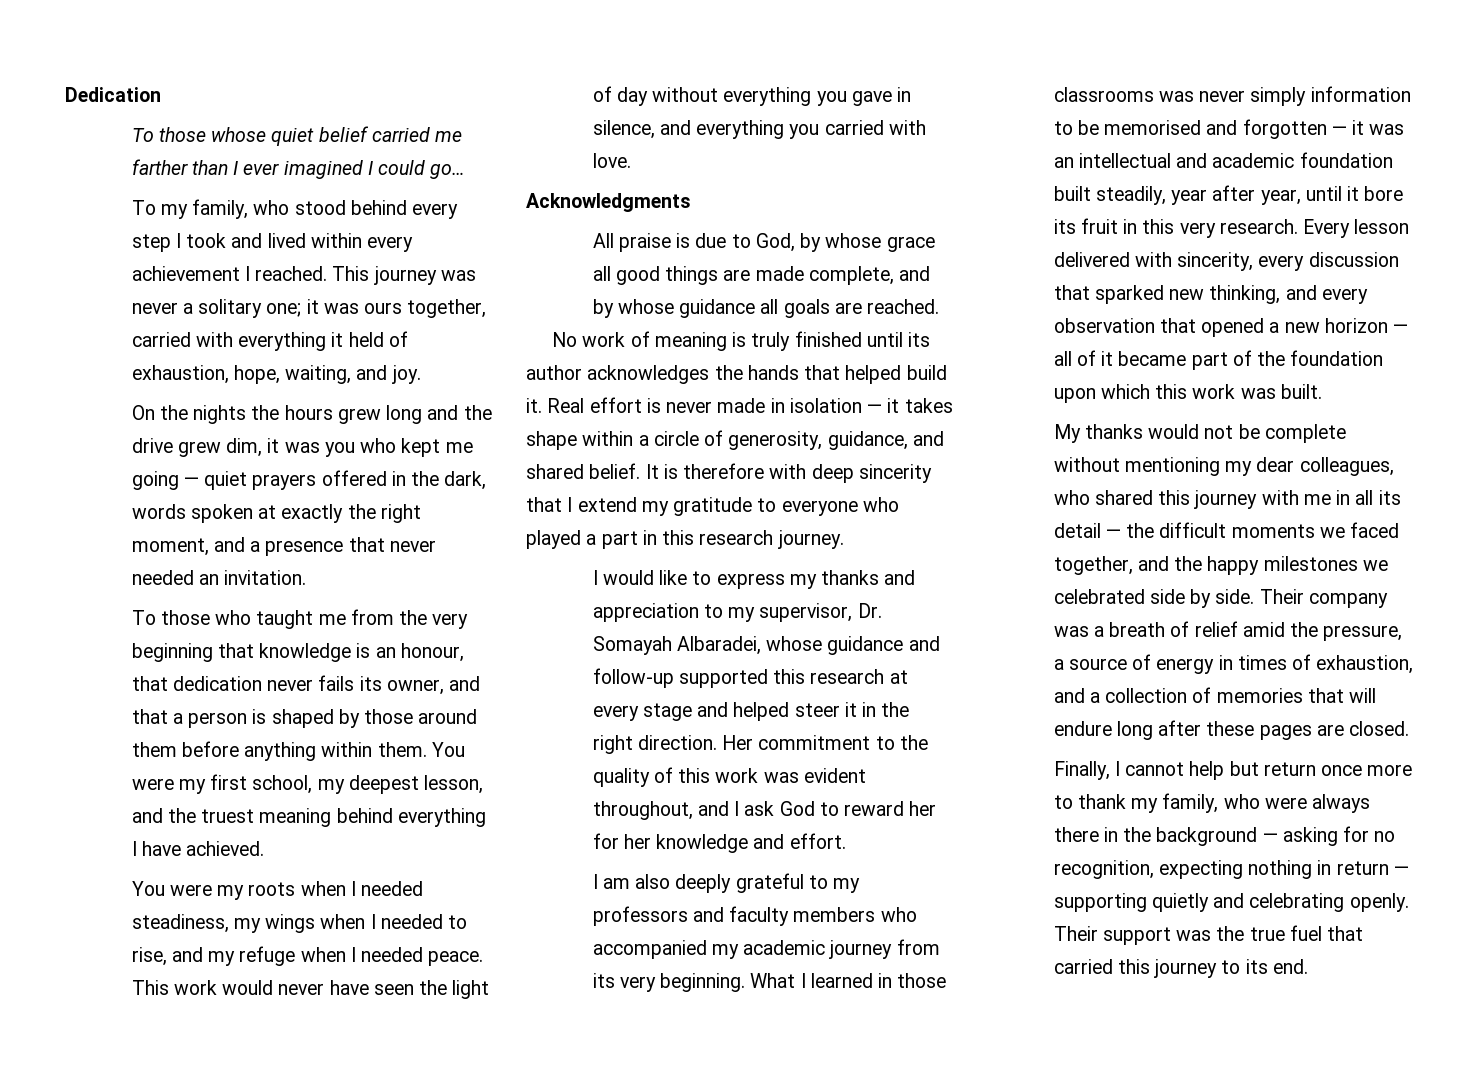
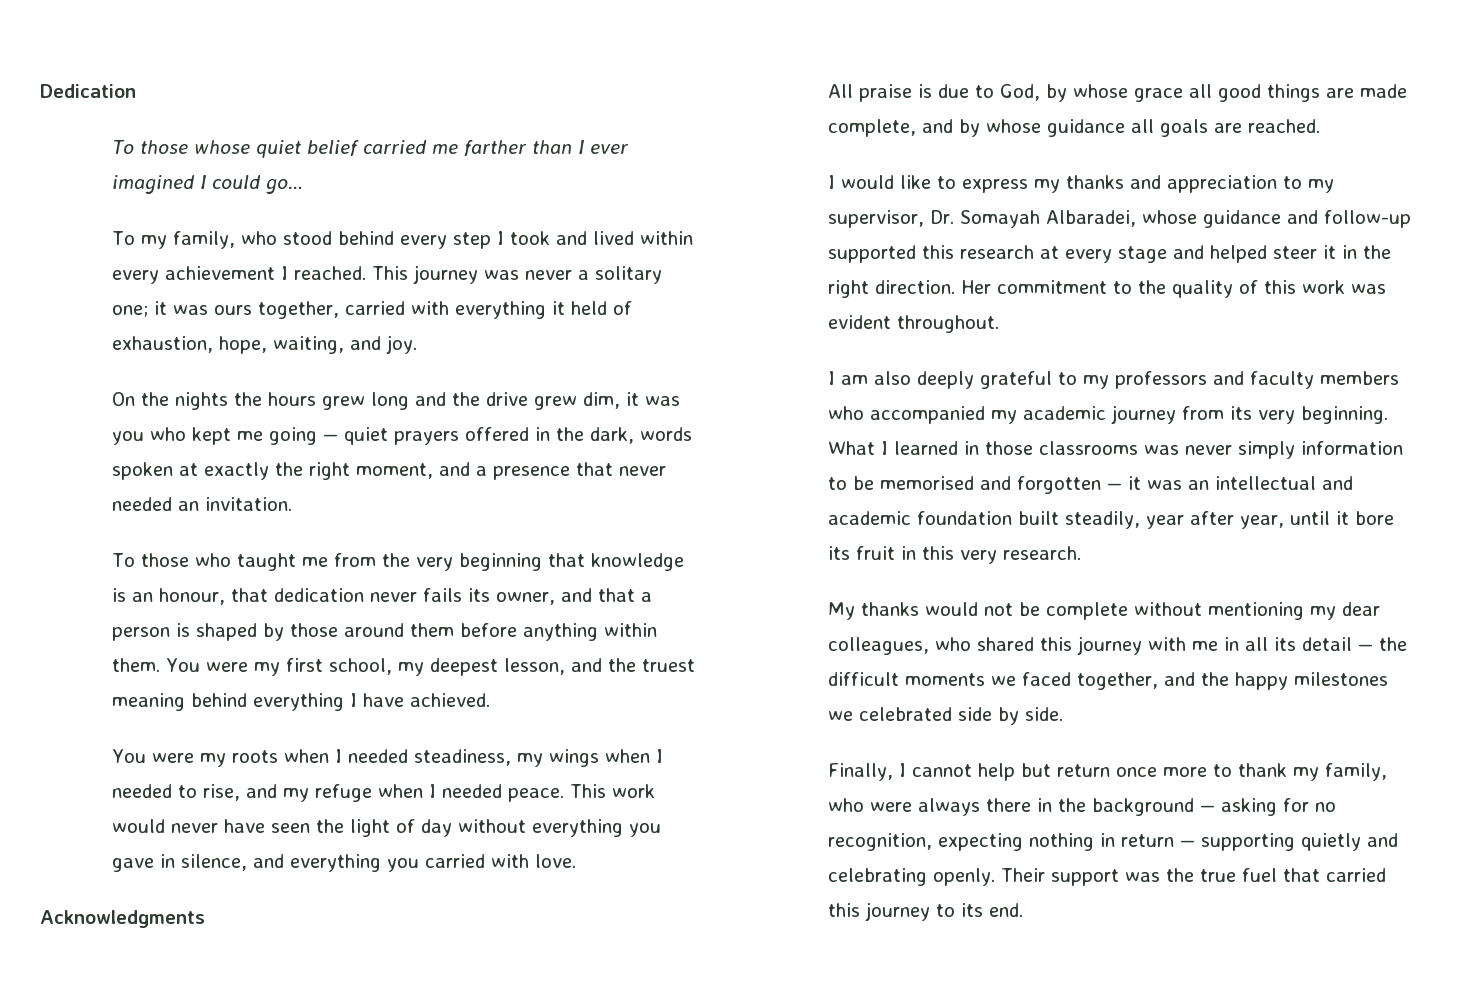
- No work of meaning is truly finished until its author acknowledges the hands that helped build it. Real effort is never made in isolation — it takes shape within a circle of generosity, guidance, and shared belief. It is therefore with deep sincerity that I extend my gratitude to everyone who played a part in this research journey.
- Her commitment to the quality of this work was evident throughout, and I ask God to reward her for her knowledge and effort.
+ Her commitment to the quality of this work was evident throughout.
- Every lesson delivered with sincerity, every discussion that sparked new thinking, and every observation that opened a new horizon — all of it became part of the foundation upon which this work was built.
- Their company was a breath of relief amid the pressure, a source of energy in times of exhaustion, and a collection of memories that will endure long after these pages are closed.

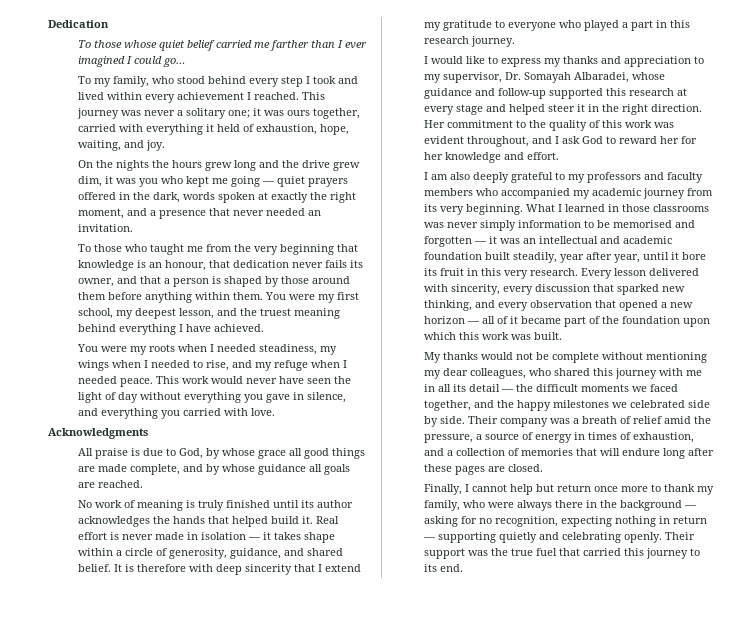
+ No work of meaning is truly finished until its author acknowledges the hands that helped build it. Real effort is never made in isolation — it takes shape within a circle of generosity, guidance, and shared belief. It is therefore with deep sincerity that I extend my gratitude to everyone who played a part in this research journey.
- Her commitment to the quality of this work was evident throughout.
+ Her commitment to the quality of this work was evident throughout, and I ask God to reward her for her knowledge and effort.
+ Every lesson delivered with sincerity, every discussion that sparked new thinking, and every observation that opened a new horizon — all of it became part of the foundation upon which this work was built.
+ Their company was a breath of relief amid the pressure, a source of energy in times of exhaustion, and a collection of memories that will endure long after these pages are closed.

